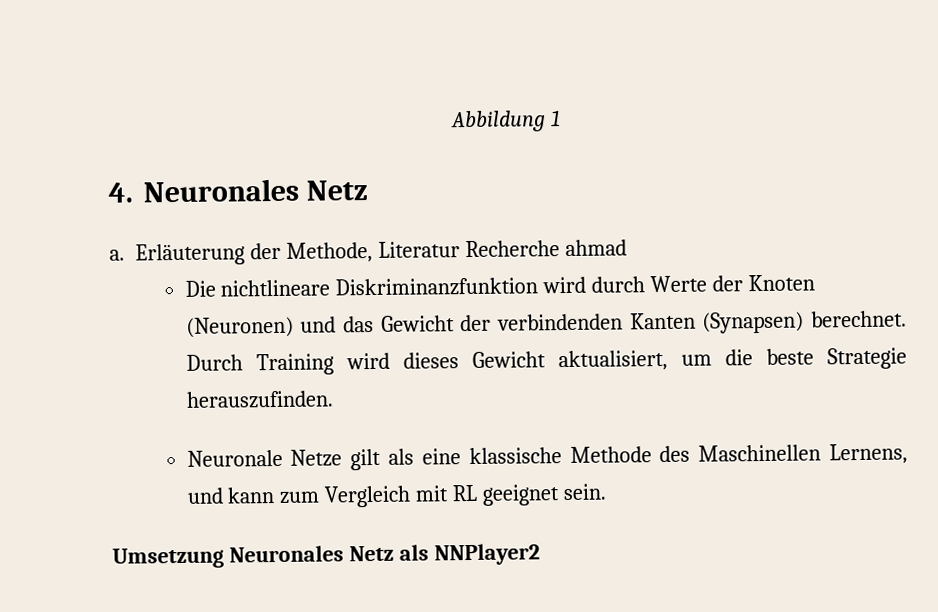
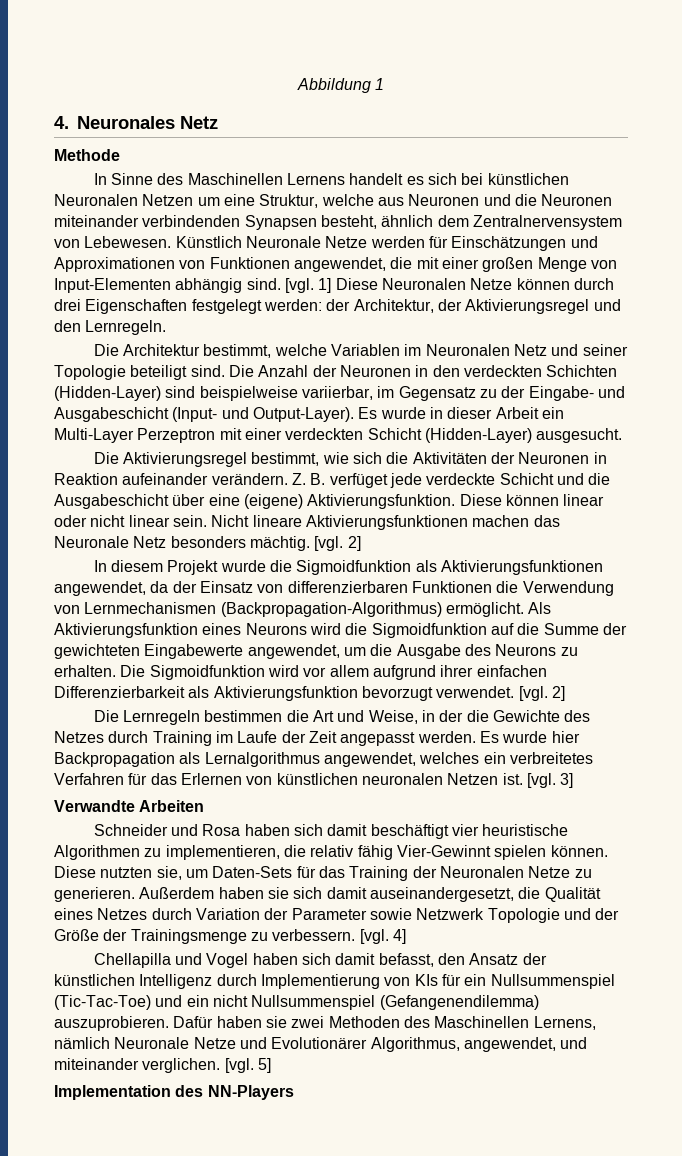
- a. Erläuterung der Methode, Literatur Recherche ahmad
- Die nichtlineare Diskriminanzfunktion wird durch Werte der Knoten (Neuronen) und das Gewicht der verbindenden Kanten (Synapsen) berechnet. Durch Training wird dieses Gewicht aktualisiert, um die beste Strategie herauszufinden.
- Neuronale Netze gilt als eine klassische Methode des Maschinellen Lernens, und kann zum Vergleich mit RL geeignet sein.
- Umsetzung Neuronales Netz als NNPlayer2
+ Methode
+ In Sinne des Maschinellen Lernens handelt es sich bei künstlichen Neuronalen Netzen um eine Struktur, welche aus Neuronen und die Neuronen miteinander verbindenden Synapsen besteht, ähnlich dem Zentralnervensystem von Lebewesen. Künstlich Neuronale Netze werden für Einschätzungen und Approximationen von Funktionen angewendet, die mit einer großen Menge von Input-Elementen abhängig sind. [vgl. 1] Diese Neuronalen Netze können durch drei Eigenschaften festgelegt werden: der Architektur, der Aktivierungsregel und den Lernregeln.
+ Die Architektur bestimmt, welche Variablen im Neuronalen Netz und seiner Topologie beteiligt sind. Die Anzahl der Neuronen in den verdeckten Schichten (Hidden-Layer) sind beispielweise variierbar, im Gegensatz zu der Eingabe- und Ausgabeschicht (Input- und Output-Layer). Es wurde in dieser Arbeit ein Multi-Layer Perzeptron mit einer verdeckten Schicht (Hidden-Layer) ausgesucht.
+ Die Aktivierungsregel bestimmt, wie sich die Aktivitäten der Neuronen in Reaktion aufeinander verändern. Z. B. verfüget jede verdeckte Schicht und die Ausgabeschicht über eine (eigene) Aktivierungsfunktion. Diese können linear oder nicht linear sein. Nicht lineare Aktivierungsfunktionen machen das Neuronale Netz besonders mächtig. [vgl. 2]
+ In diesem Projekt wurde die Sigmoidfunktion als Aktivierungsfunktionen angewendet, da der Einsatz von differenzierbaren Funktionen die Verwendung von Lernmechanismen (Backpropagation-Algorithmus) ermöglicht. Als Aktivierungsfunktion eines Neurons wird die Sigmoidfunktion auf die Summe der gewichteten Eingabewerte angewendet, um die Ausgabe des Neurons zu erhalten. Die Sigmoidfunktion wird vor allem aufgrund ihrer einfachen Differenzierbarkeit als Aktivierungsfunktion bevorzugt verwendet. [vgl. 2]
+ Die Lernregeln bestimmen die Art und Weise, in der die Gewichte des Netzes durch Training im Laufe der Zeit angepasst werden. Es wurde hier Backpropagation als Lernalgorithmus angewendet, welches ein verbreitetes Verfahren für das Erlernen von künstlichen neuronalen Netzen ist. [vgl. 3]
+ Verwandte Arbeiten
+ Schneider und Rosa haben sich damit beschäftigt vier heuristische Algorithmen zu implementieren, die relativ fähig Vier-Gewinnt spielen können. Diese nutzten sie, um Daten-Sets für das Training der Neuronalen Netze zu generieren. Außerdem haben sie sich damit auseinandergesetzt, die Qualität eines Netzes durch Variation der Parameter sowie Netzwerk Topologie und der Größe der Trainingsmenge zu verbessern. [vgl. 4]
+ Chellapilla und Vogel haben sich damit befasst, den Ansatz der künstlichen Intelligenz durch Implementierung von KIs für ein Nullsummenspiel (Tic-Tac-Toe) und ein nicht Nullsummenspiel (Gefangenendilemma) auszuprobieren. Dafür haben sie zwei Methoden des Maschinellen Lernens, nämlich Neuronale Netze und Evolutionärer Algorithmus, angewendet, und miteinander verglichen. [vgl. 5]
+ Implementation des NN-Players

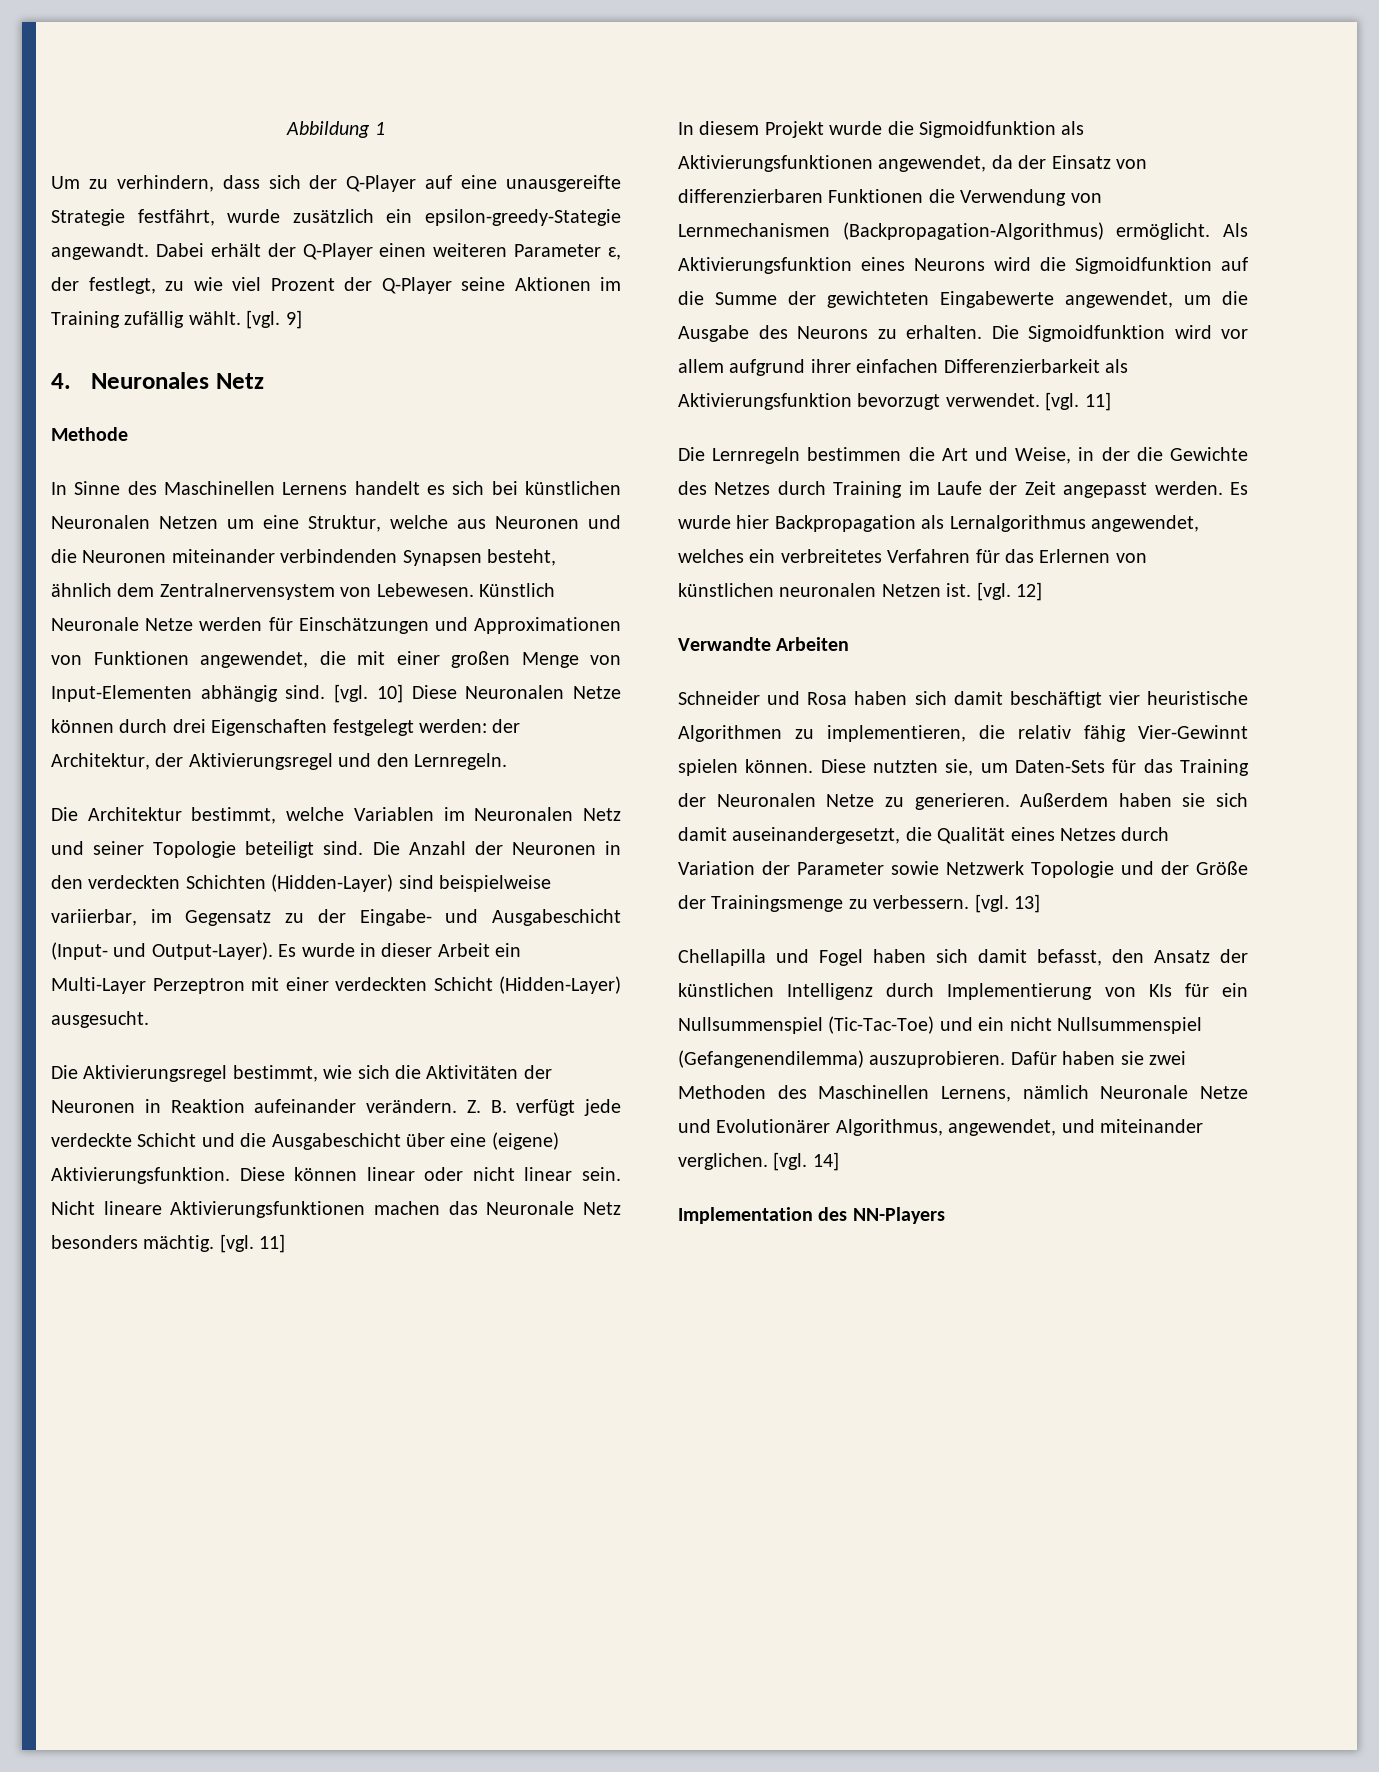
+ Um zu verhindern, dass sich der Q-Player auf eine unausgereifte Strategie festfährt, wurde zusätzlich ein epsilon-greedy-Stategie angewandt. Dabei erhält der Q-Player einen weiteren Parameter ɛ, der festlegt, zu wie viel Prozent der Q-Player seine Aktionen im Training zufällig wählt. [vgl. 9]
- [vgl. 1] Diese Neuronalen Netze können durch drei Eigenschaften festgelegt werden: der Architektur, der Aktivierungsregel und den Lernregeln.
+ [vgl. 10] Diese Neuronalen Netze können durch drei Eigenschaften festgelegt werden: der Architektur, der Aktivierungsregel und den Lernregeln.
- Z. B. verfüget jede verdeckte Schicht und die Ausgabeschicht über eine (eigene) Aktivierungsfunktion.
+ Z. B. verfügt jede verdeckte Schicht und die Ausgabeschicht über eine (eigene) Aktivierungsfunktion.
- Nicht lineare Aktivierungsfunktionen machen das Neuronale Netz besonders mächtig. [vgl. 2]
+ Nicht lineare Aktivierungsfunktionen machen das Neuronale Netz besonders mächtig. [vgl. 11]
- Die Sigmoidfunktion wird vor allem aufgrund ihrer einfachen Differenzierbarkeit als Aktivierungsfunktion bevorzugt verwendet. [vgl. 2]
+ Die Sigmoidfunktion wird vor allem aufgrund ihrer einfachen Differenzierbarkeit als Aktivierungsfunktion bevorzugt verwendet. [vgl. 11]
- [vgl. 3]
+ [vgl. 12]
- [vgl. 4]
+ [vgl. 13]
- Chellapilla und Vogel haben sich damit befasst, den Ansatz der künstlichen Intelligenz durch Implementierung von KIs für ein Nullsummenspiel (Tic-Tac-Toe) und ein nicht Nullsummenspiel (Gefangenendilemma) auszuprobieren.
+ Chellapilla und Fogel haben sich damit befasst, den Ansatz der künstlichen Intelligenz durch Implementierung von KIs für ein Nullsummenspiel (Tic-Tac-Toe) und ein nicht Nullsummenspiel (Gefangenendilemma) auszuprobieren.
- [vgl. 5]
+ [vgl. 14]

